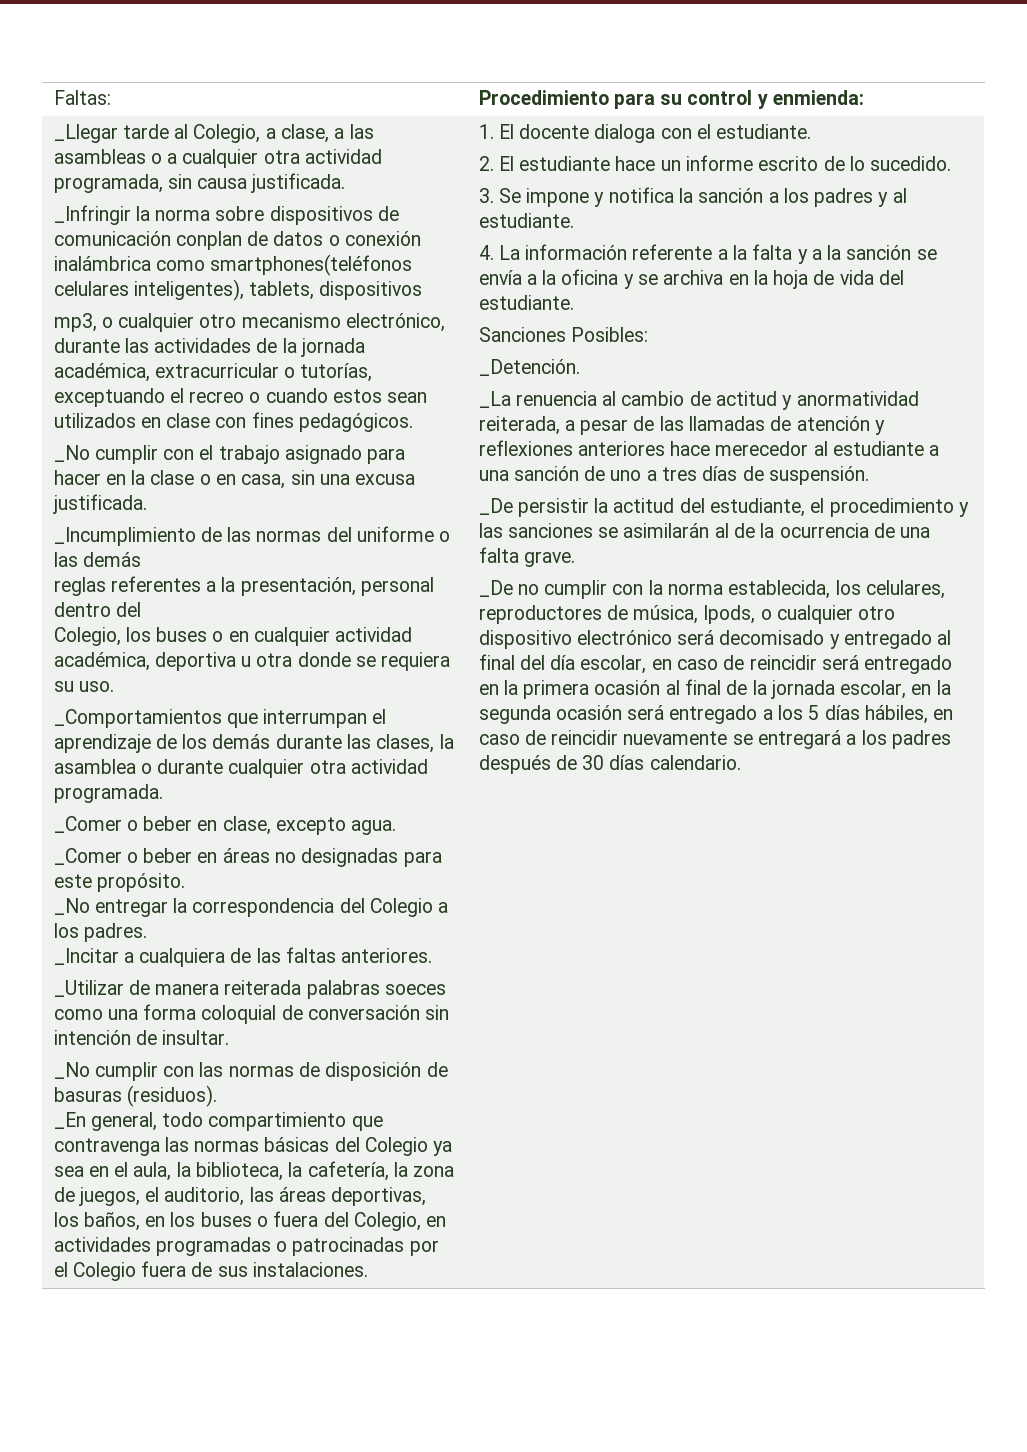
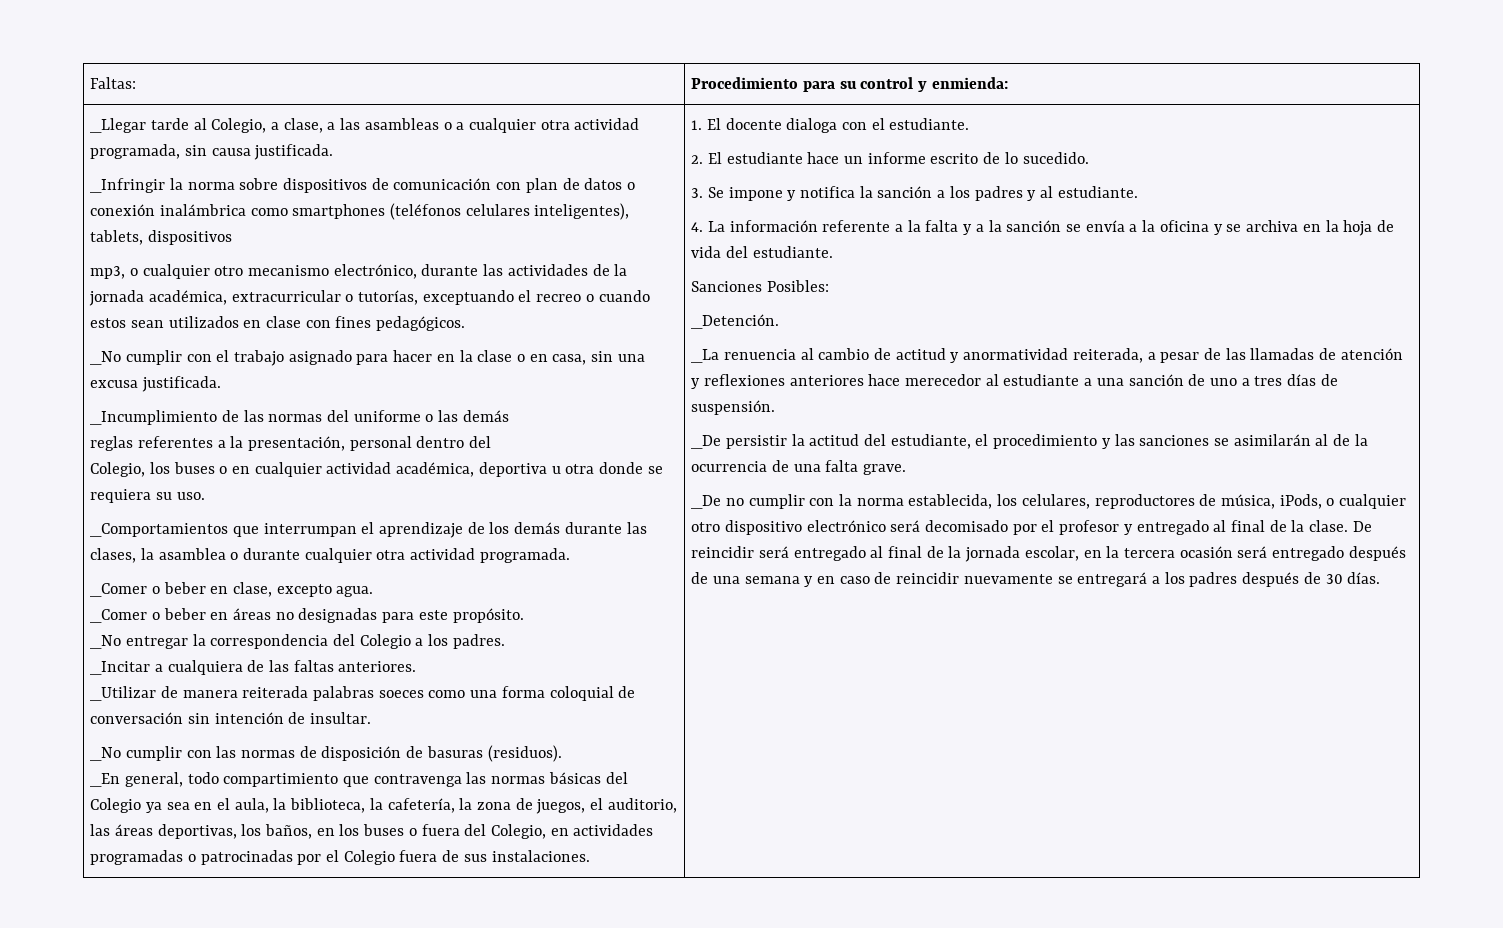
- _Infringir la norma sobre dispositivos de comunicación conplan de datos o conexión inalámbrica como smartphones(teléfonos celulares inteligentes), tablets, dispositivos
+ _Infringir la norma sobre dispositivos de comunicación con plan de datos o conexión inalámbrica como smartphones (teléfonos celulares inteligentes), tablets, dispositivos
- _De no cumplir con la norma establecida, los celulares, reproductores de música, Ipods, o cualquier otro dispositivo electrónico será decomisado y entregado al final del día escolar, en caso de reincidir será entregado en la primera ocasión al final de la jornada escolar, en la segunda ocasión será entregado a los 5 días hábiles, en caso de reincidir nuevamente se entregará a los padres después de 30 días calendario.
+ _De no cumplir con la norma establecida, los celulares, reproductores de música, iPods, o cualquier otro dispositivo electrónico será decomisado por el profesor y entregado al final de la clase. De reincidir será entregado al final de la jornada escolar, en la tercera ocasión será entregado después de una semana y en caso de reincidir nuevamente se entregará a los padres después de 30 días.

